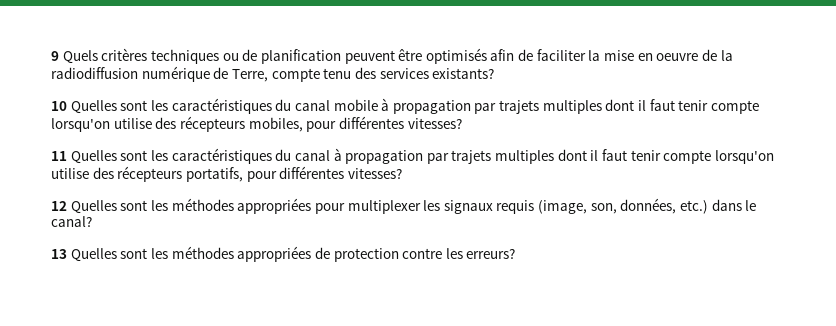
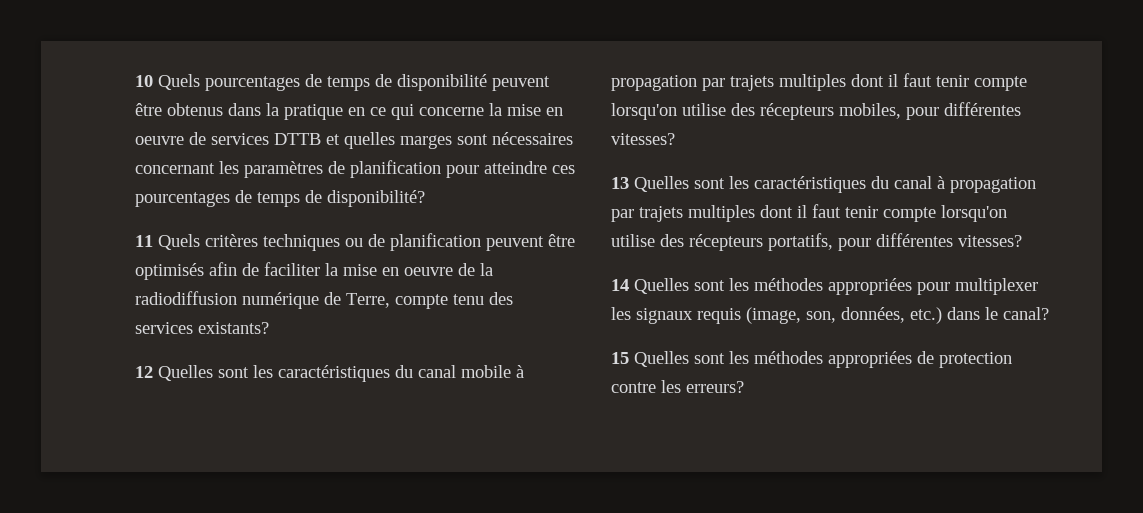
- 9 Quels critères techniques ou de planification peuvent être optimisés afin de faciliter la mise en oeuvre de la radiodiffusion numérique de Terre, compte tenu des services existants?
+ 10 Quels pourcentages de temps de disponibilité peuvent être obtenus dans la pratique en ce qui concerne la mise en oeuvre de services DTTB et quelles marges sont nécessaires concernant les paramètres de planification pour atteindre ces pourcentages de temps de disponibilité?
+ 11 Quels critères techniques ou de planification peuvent être optimisés afin de faciliter la mise en oeuvre de la radiodiffusion numérique de Terre, compte tenu des services existants?
- 10 Quelles sont les caractéristiques du canal mobile à propagation par trajets multiples dont il faut tenir compte lorsqu'on utilise des récepteurs mobiles, pour différentes vitesses?
+ 12 Quelles sont les caractéristiques du canal mobile à propagation par trajets multiples dont il faut tenir compte lorsqu'on utilise des récepteurs mobiles, pour différentes vitesses?
- 11 Quelles sont les caractéristiques du canal à propagation par trajets multiples dont il faut tenir compte lorsqu'on utilise des récepteurs portatifs, pour différentes vitesses?
+ 13 Quelles sont les caractéristiques du canal à propagation par trajets multiples dont il faut tenir compte lorsqu'on utilise des récepteurs portatifs, pour différentes vitesses?
- 12 Quelles sont les méthodes appropriées pour multiplexer les signaux requis (image, son, données, etc.) dans le canal?
+ 14 Quelles sont les méthodes appropriées pour multiplexer les signaux requis (image, son, données, etc.) dans le canal?
- 13 Quelles sont les méthodes appropriées de protection contre les erreurs?
+ 15 Quelles sont les méthodes appropriées de protection contre les erreurs?

